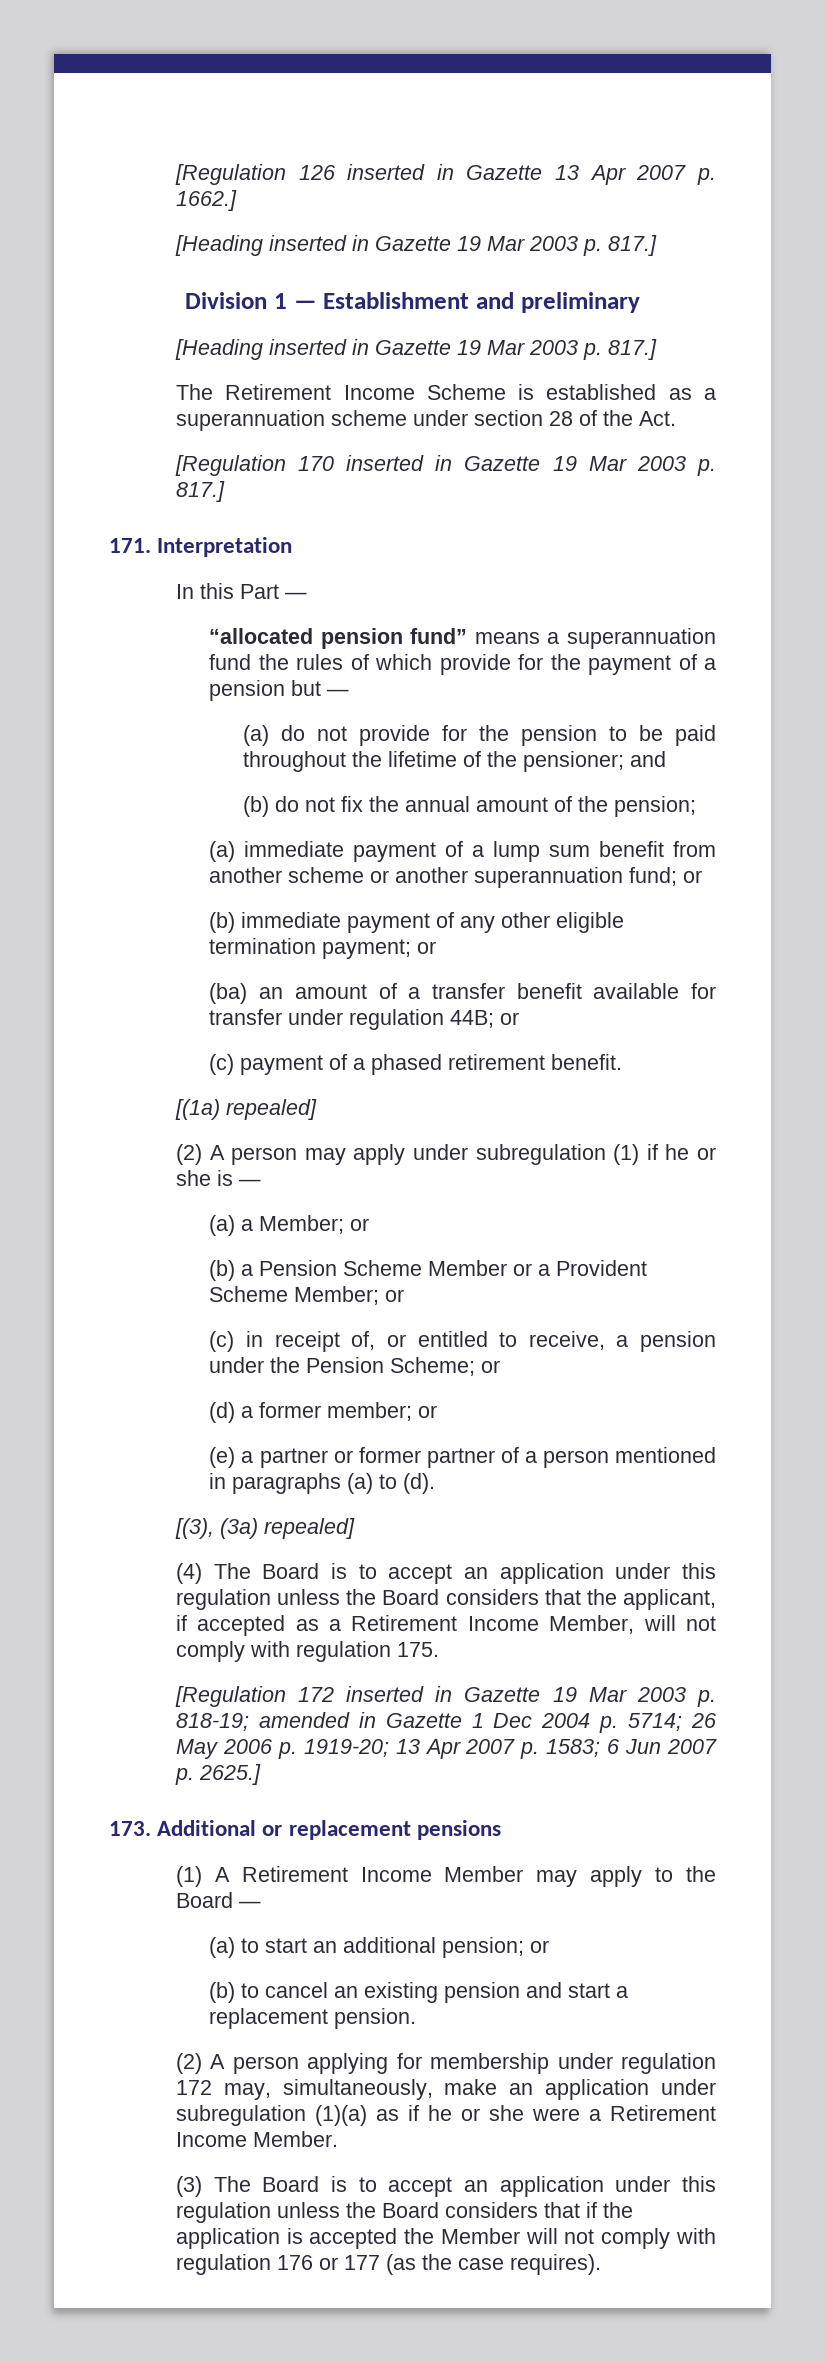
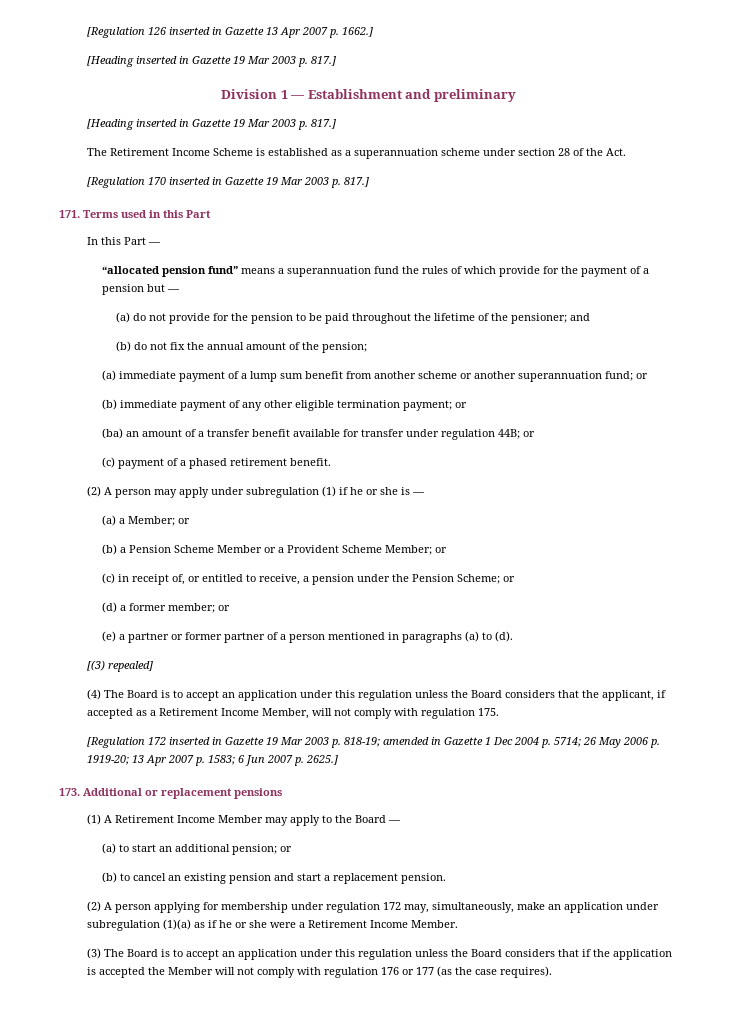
- 171. Interpretation
+ 171. Terms used in this Part
- [(1a) repealed]
- [(3), (3a) repealed]
+ [(3) repealed]

